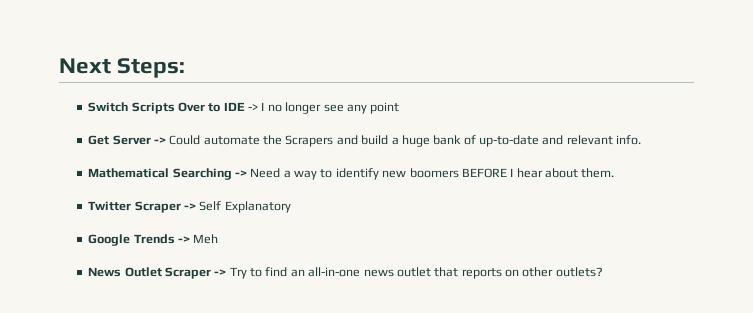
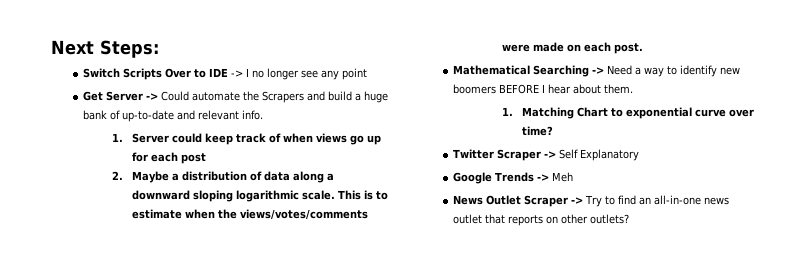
+ 1. Server could keep track of when views go up for each post
+ 2. Maybe a distribution of data along a downward sloping logarithmic scale. This is to estimate when the views/votes/comments were made on each post.
+ 1. Matching Chart to exponential curve over time?

